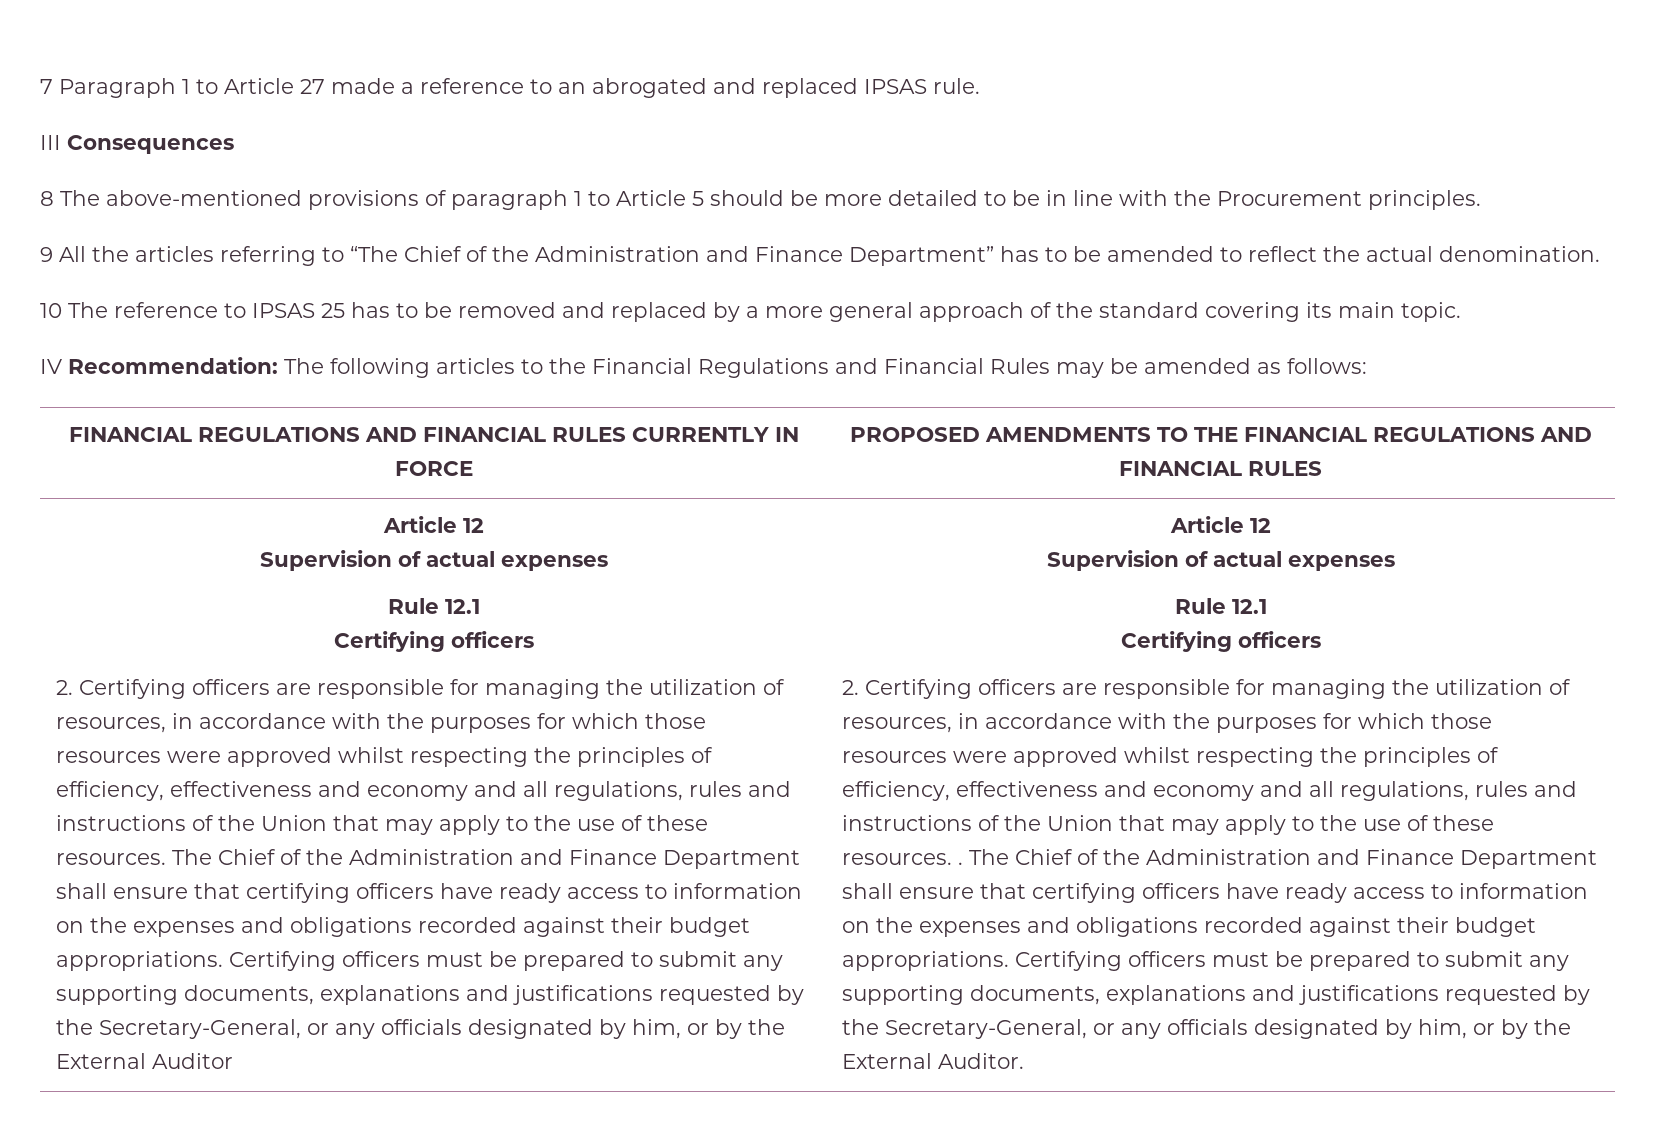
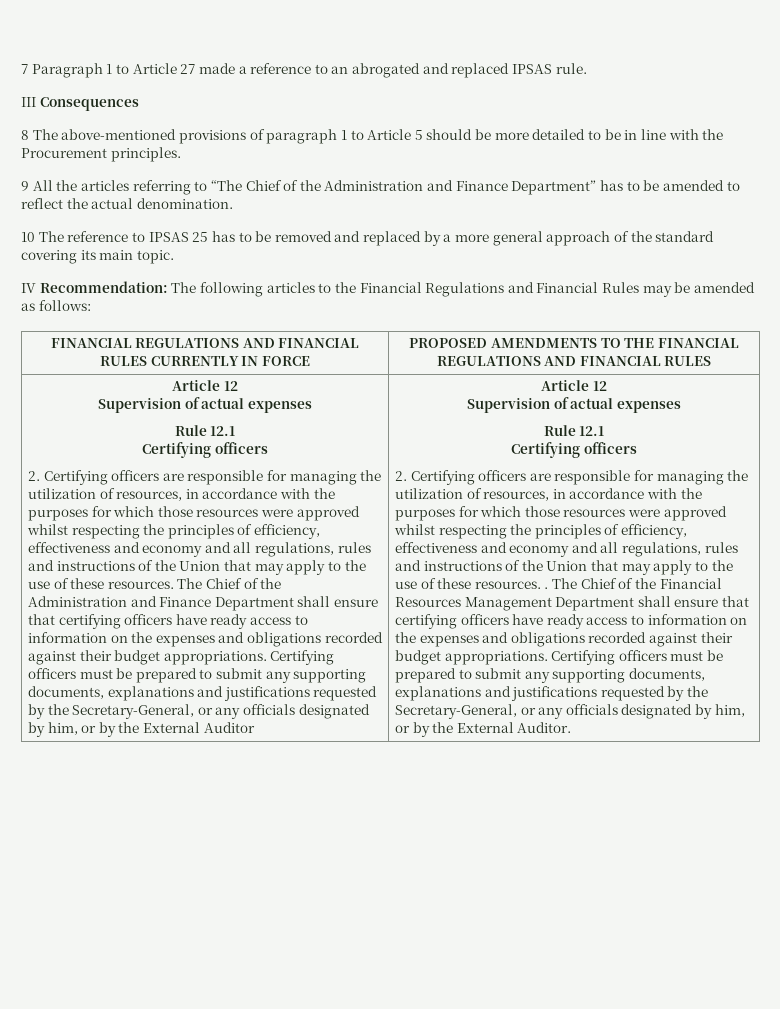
- 2. Certifying officers are responsible for managing the utilization of resources, in accordance with the purposes for which those resources were approved whilst respecting the principles of efficiency, effectiveness and economy and all regulations, rules and instructions of the Union that may apply to the use of these resources. . The Chief of the Administration and Finance Department shall ensure that certifying officers have ready access to information on the expenses and obligations recorded against their budget appropriations.
+ 2. Certifying officers are responsible for managing the utilization of resources, in accordance with the purposes for which those resources were approved whilst respecting the principles of efficiency, effectiveness and economy and all regulations, rules and instructions of the Union that may apply to the use of these resources. . The Chief of the Financial Resources Management Department shall ensure that certifying officers have ready access to information on the expenses and obligations recorded against their budget appropriations.

